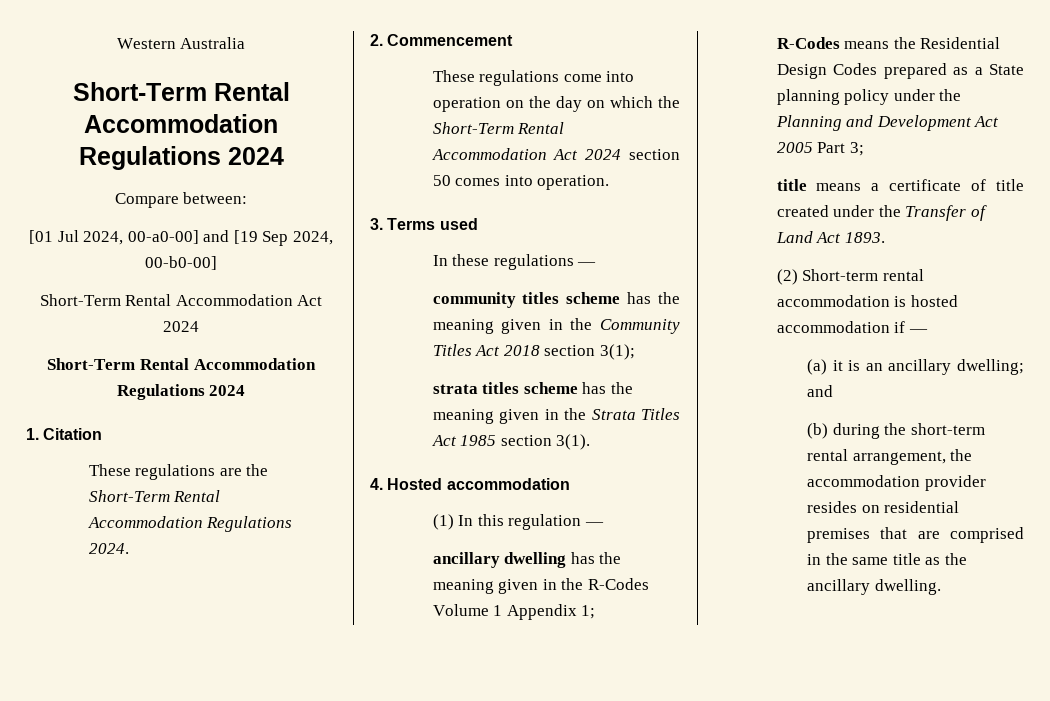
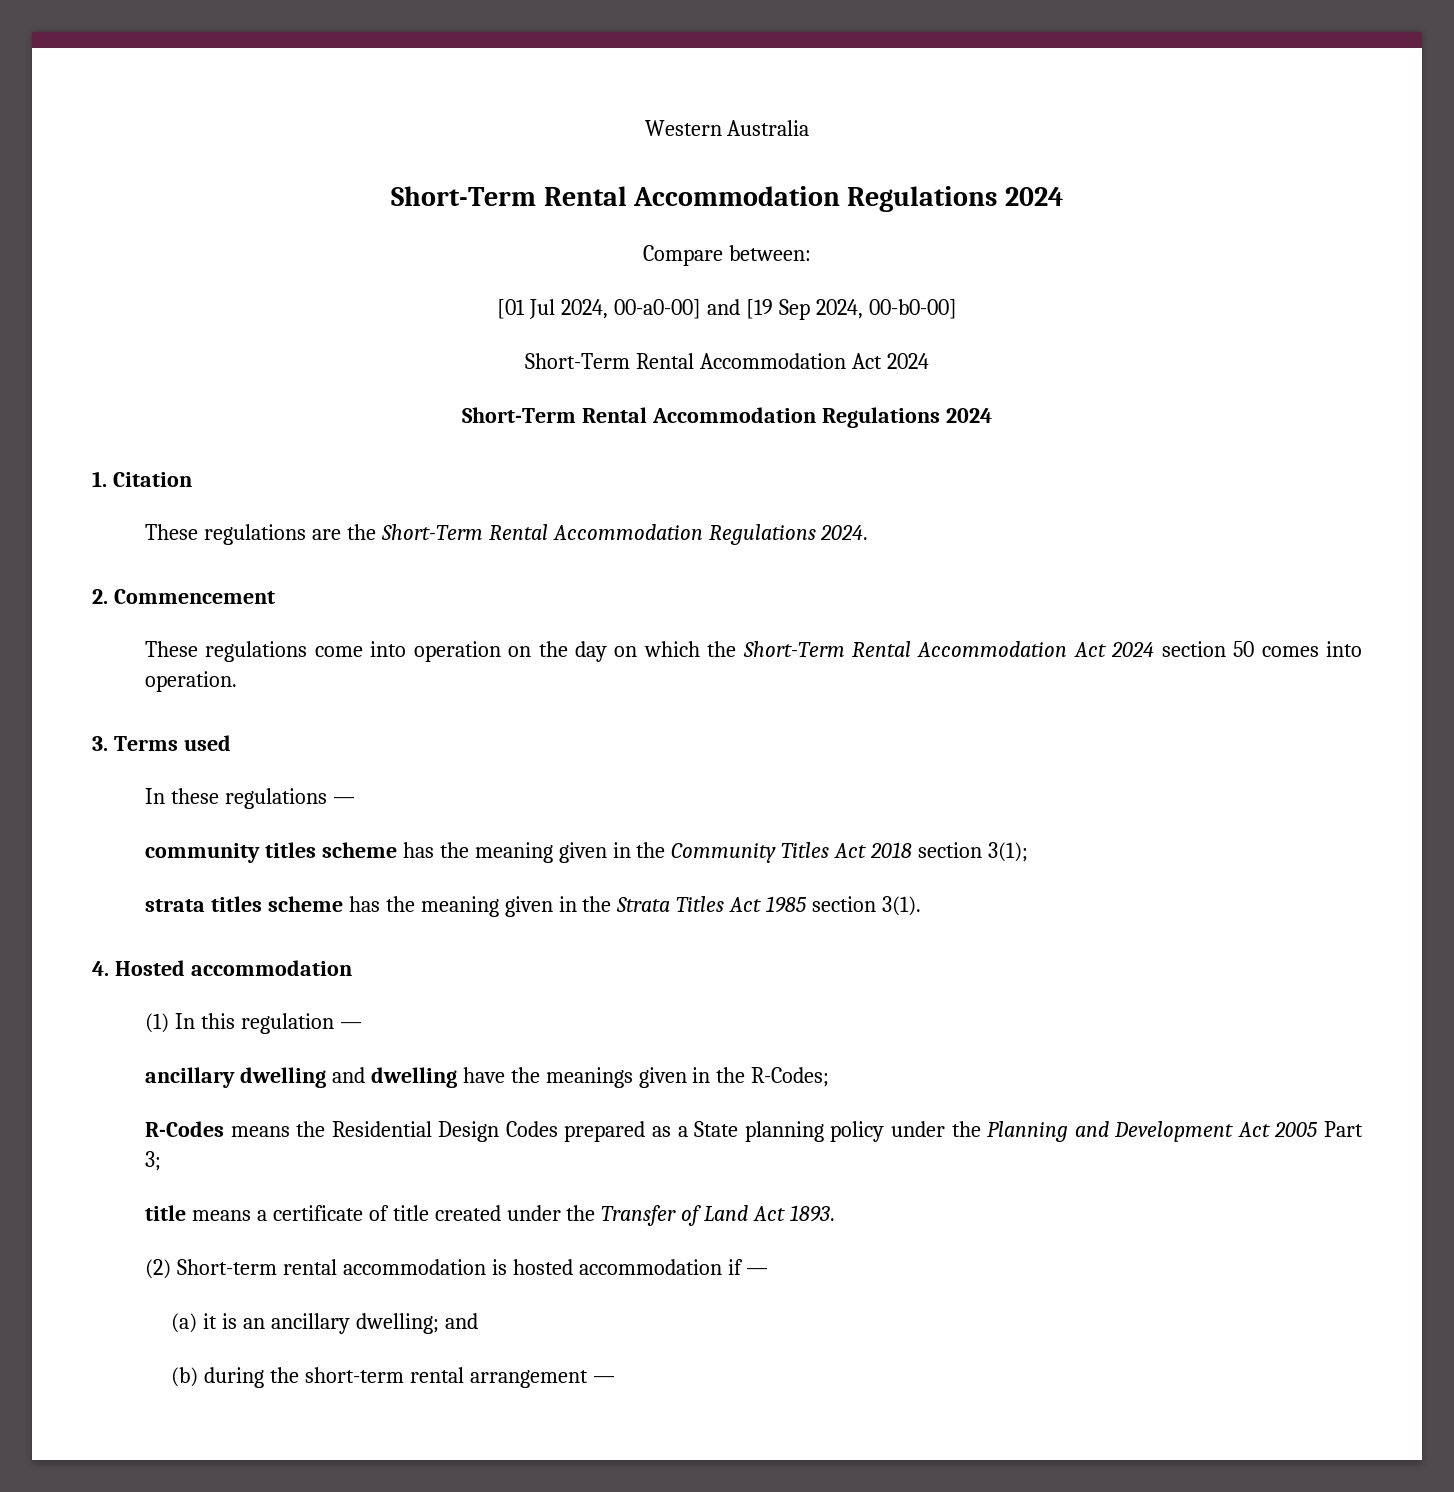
- ancillary dwelling has the meaning given in the R-Codes Volume 1 Appendix 1;
+ ancillary dwelling and dwelling have the meanings given in the R-Codes;
- (b) during the short-term rental arrangement, the accommodation provider resides on residential premises that are comprised in the same title as the ancillary dwelling.
+ (b) during the short-term rental arrangement —

